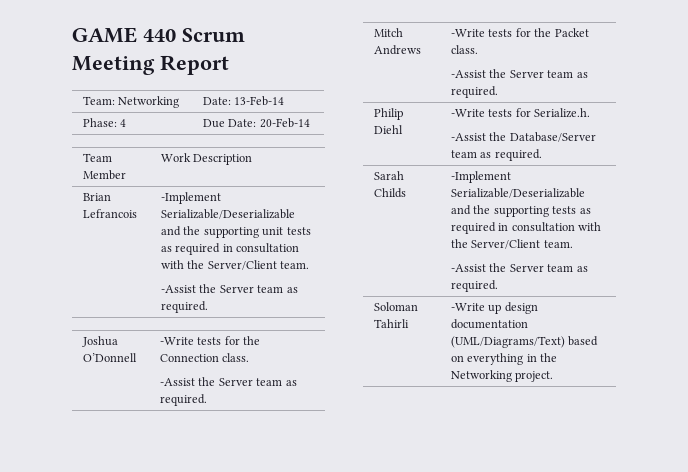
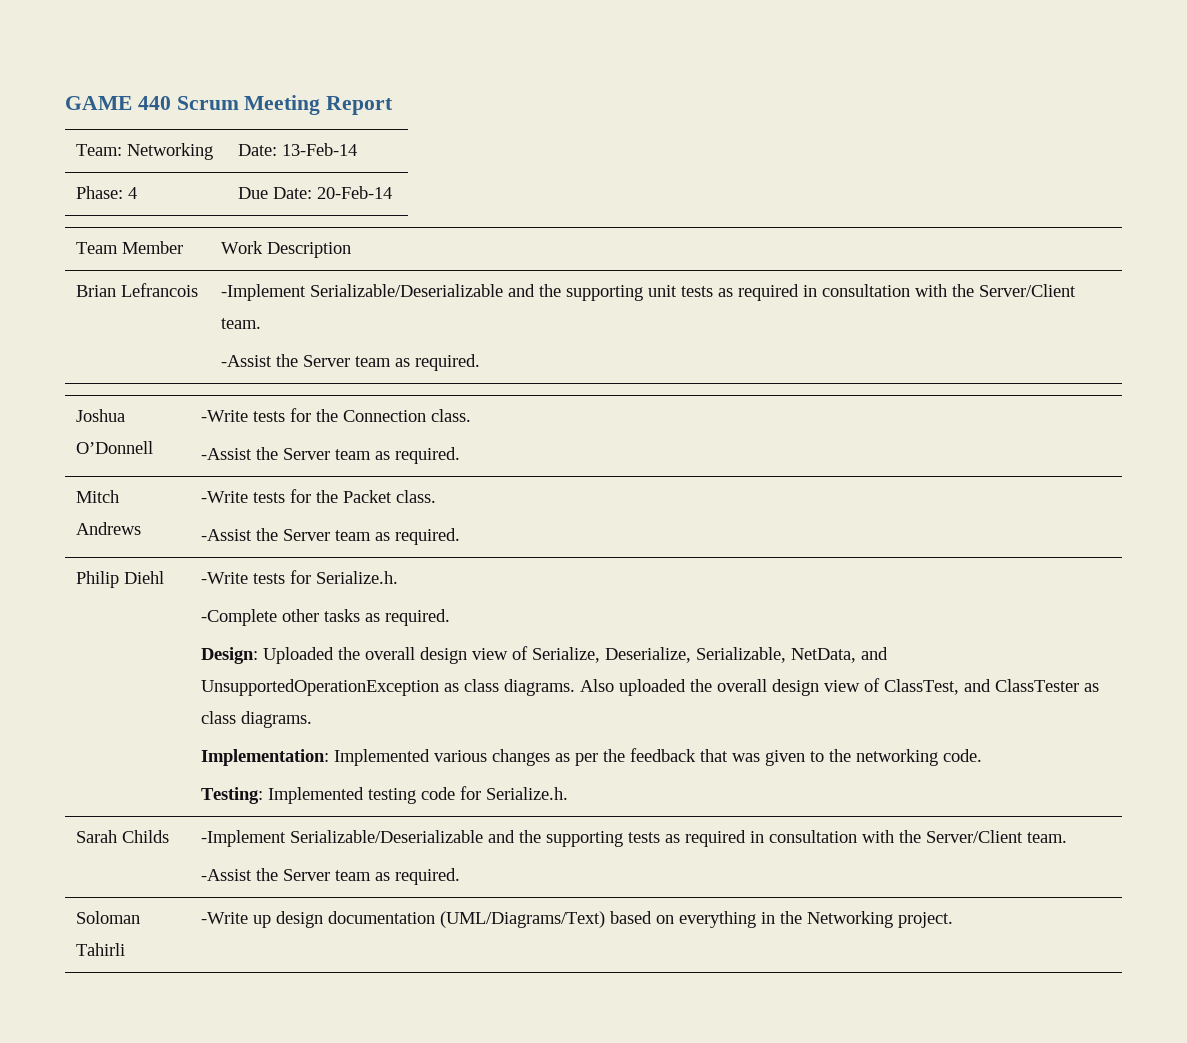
- -Assist the Database/Server team as required.
+ -Complete other tasks as required.
+ Design: Uploaded the overall design view of Serialize, Deserialize, Serializable, NetData, and UnsupportedOperationException as class diagrams. Also uploaded the overall design view of ClassTest, and ClassTester as class diagrams.
+ Implementation: Implemented various changes as per the feedback that was given to the networking code.
+ Testing: Implemented testing code for Serialize.h.

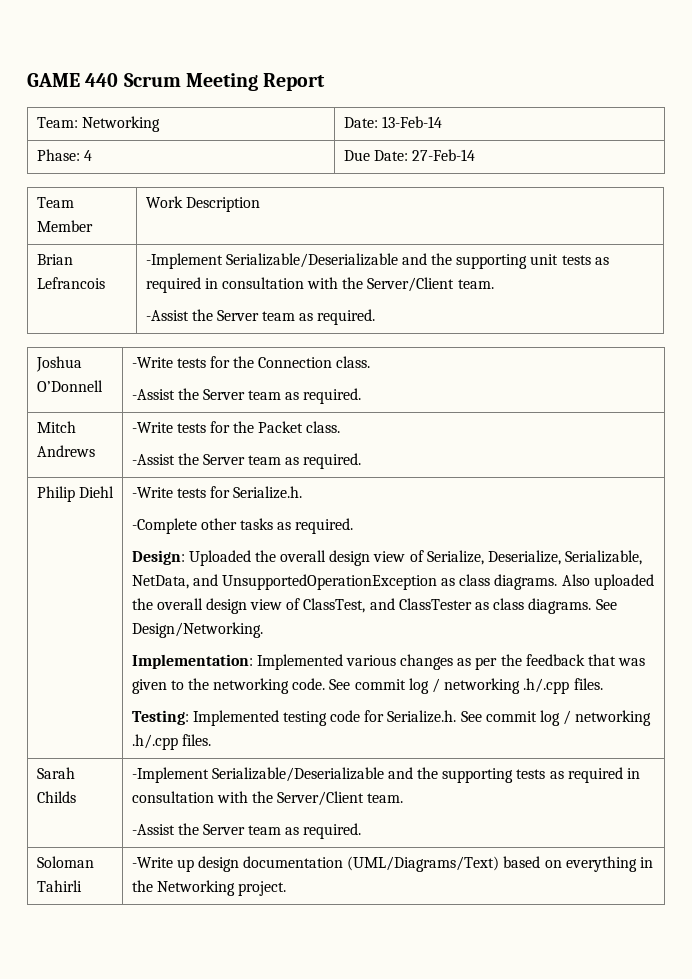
- Phase: 4 | Due Date: 20-Feb-14
+ Phase: 4 | Due Date: 27-Feb-14
+ See Design/Networking.
- Implementation: Implemented various changes as per the feedback that was given to the networking code.
+ Implementation: Implemented various changes as per the feedback that was given to the networking code. See commit log / networking .h/.cpp files.
- Testing: Implemented testing code for Serialize.h.
+ Testing: Implemented testing code for Serialize.h. See commit log / networking .h/.cpp files.

